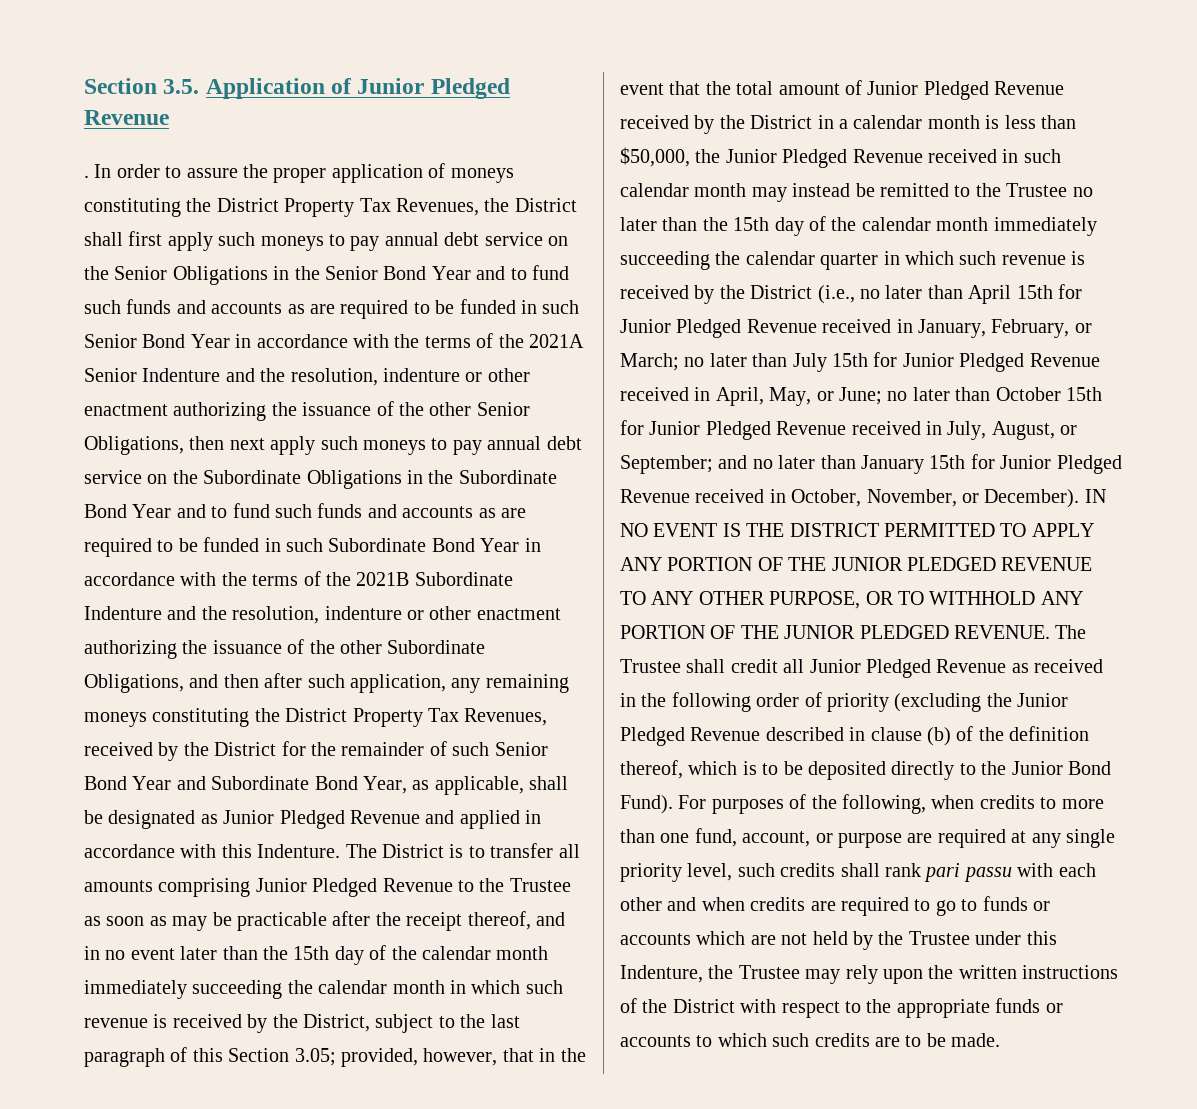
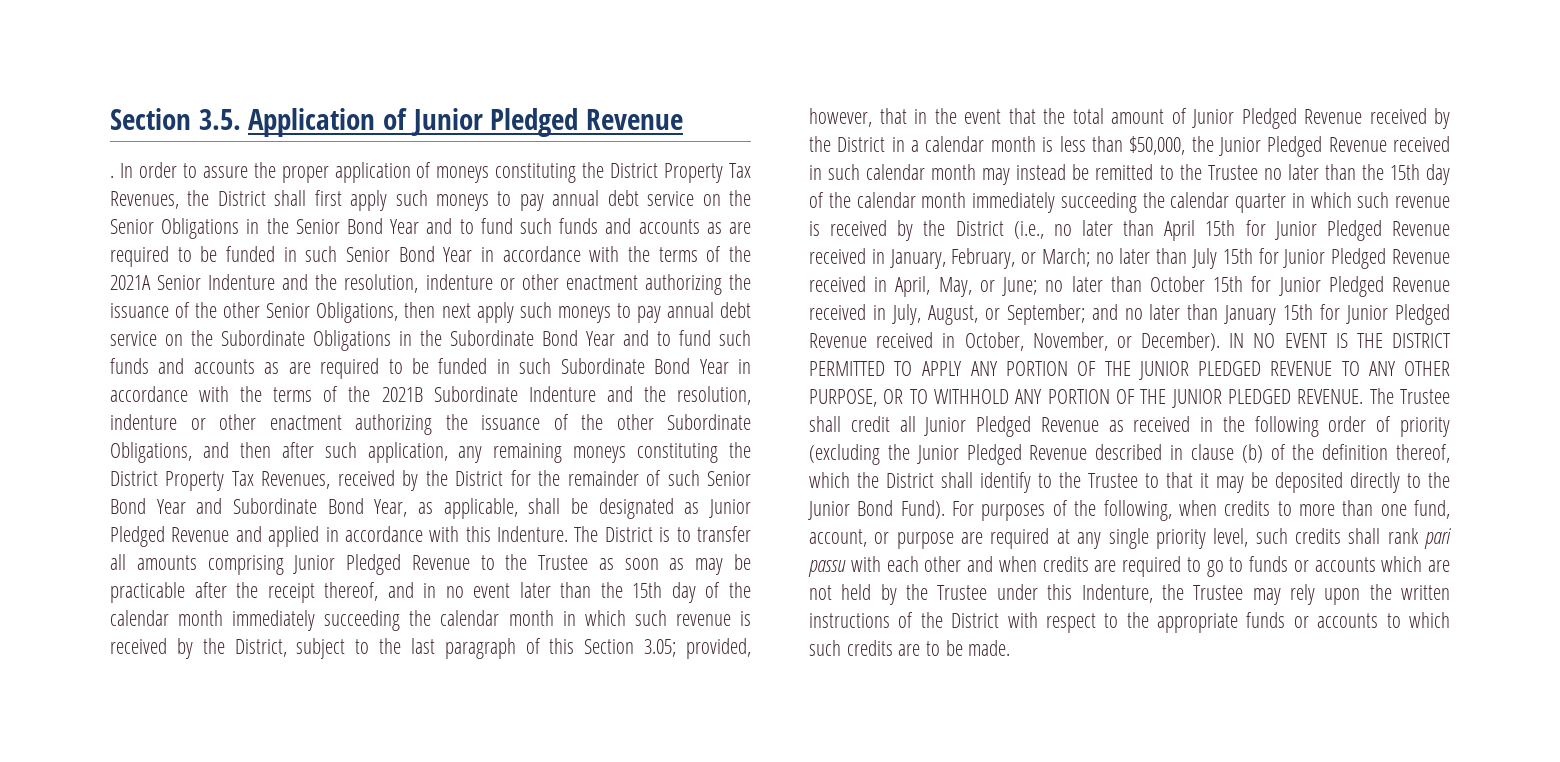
- The Trustee shall credit all Junior Pledged Revenue as received in the following order of priority (excluding the Junior Pledged Revenue described in clause (b) of the definition thereof, which is to be deposited directly to the Junior Bond Fund).
+ The Trustee shall credit all Junior Pledged Revenue as received in the following order of priority (excluding the Junior Pledged Revenue described in clause (b) of the definition thereof, which the District shall identify to the Trustee to that it may be deposited directly to the Junior Bond Fund).

